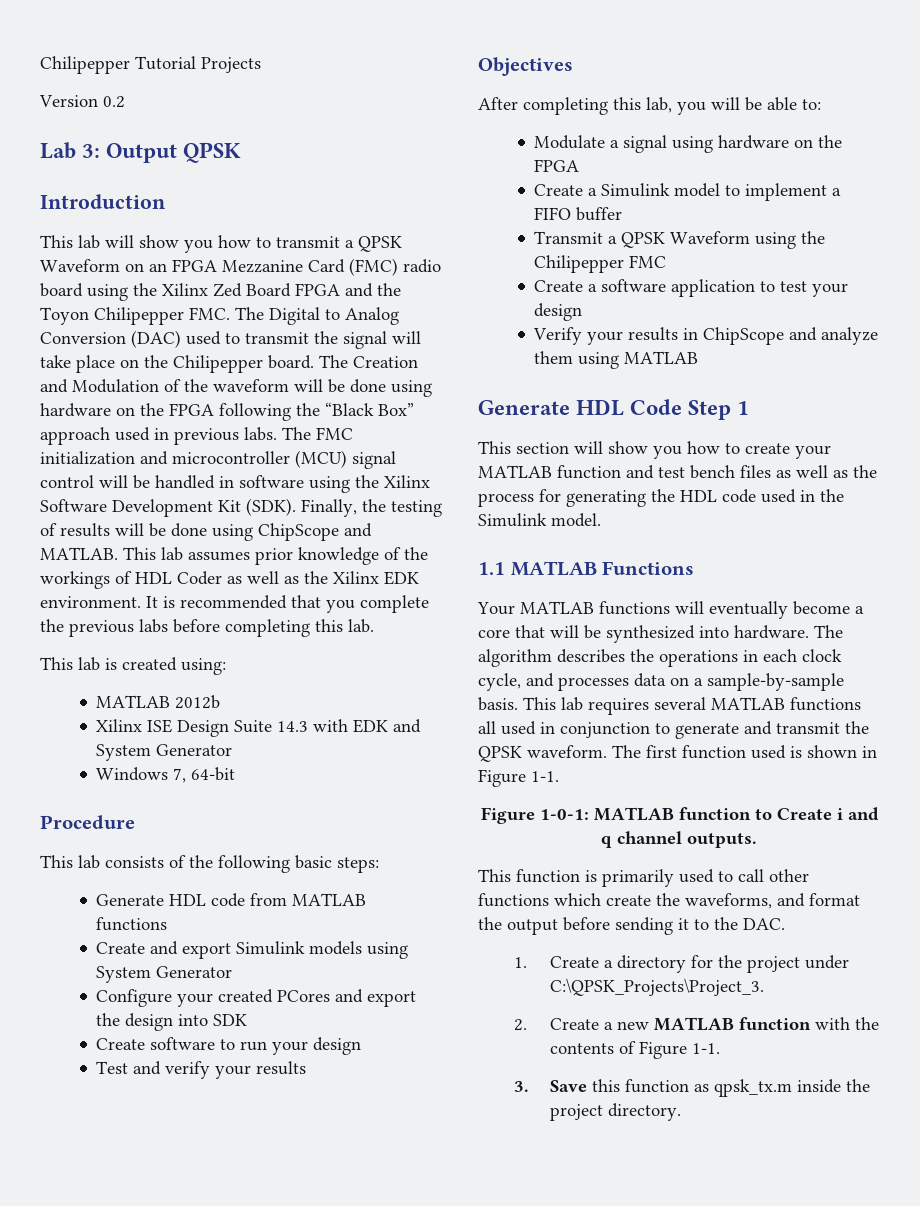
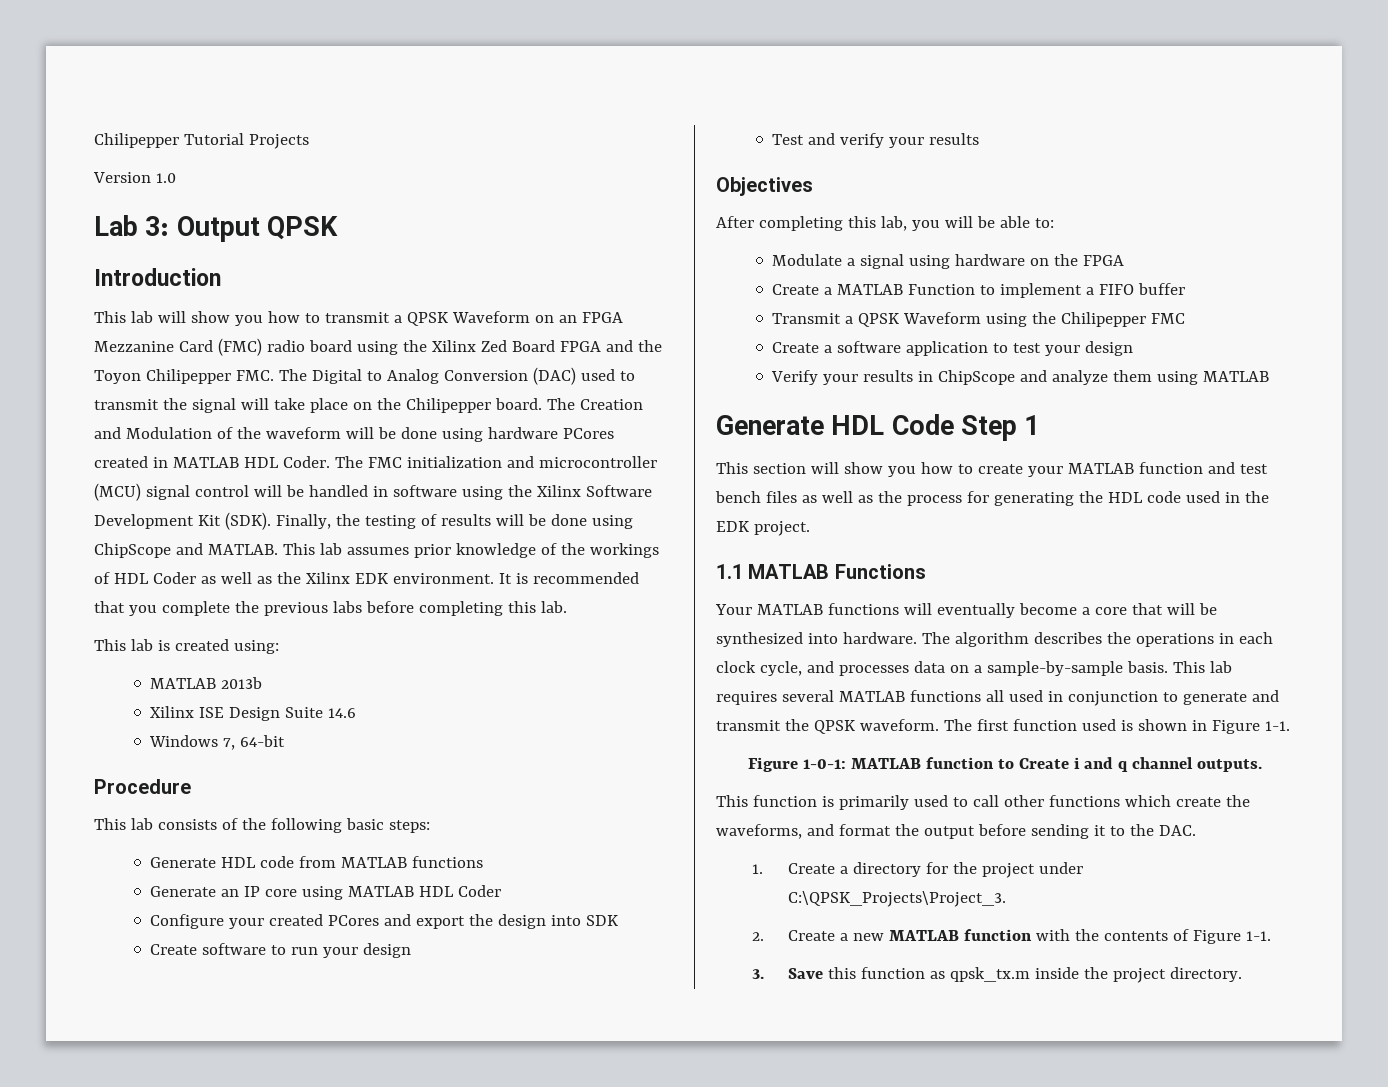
- Version 0.2
+ Version 1.0
- The Creation and Modulation of the waveform will be done using hardware on the FPGA following the “Black Box” approach used in previous labs.
+ The Creation and Modulation of the waveform will be done using hardware PCores created in MATLAB HDL Coder.
- MATLAB 2012b
+ MATLAB 2013b
- Xilinx ISE Design Suite 14.3 with EDK and System Generator
+ Xilinx ISE Design Suite 14.6
- Create and export Simulink models using System Generator
+ Generate an IP core using MATLAB HDL Coder
- Create a Simulink model to implement a FIFO buffer
+ Create a MATLAB Function to implement a FIFO buffer
- This section will show you how to create your MATLAB function and test bench files as well as the process for generating the HDL code used in the Simulink model.
+ This section will show you how to create your MATLAB function and test bench files as well as the process for generating the HDL code used in the EDK project.

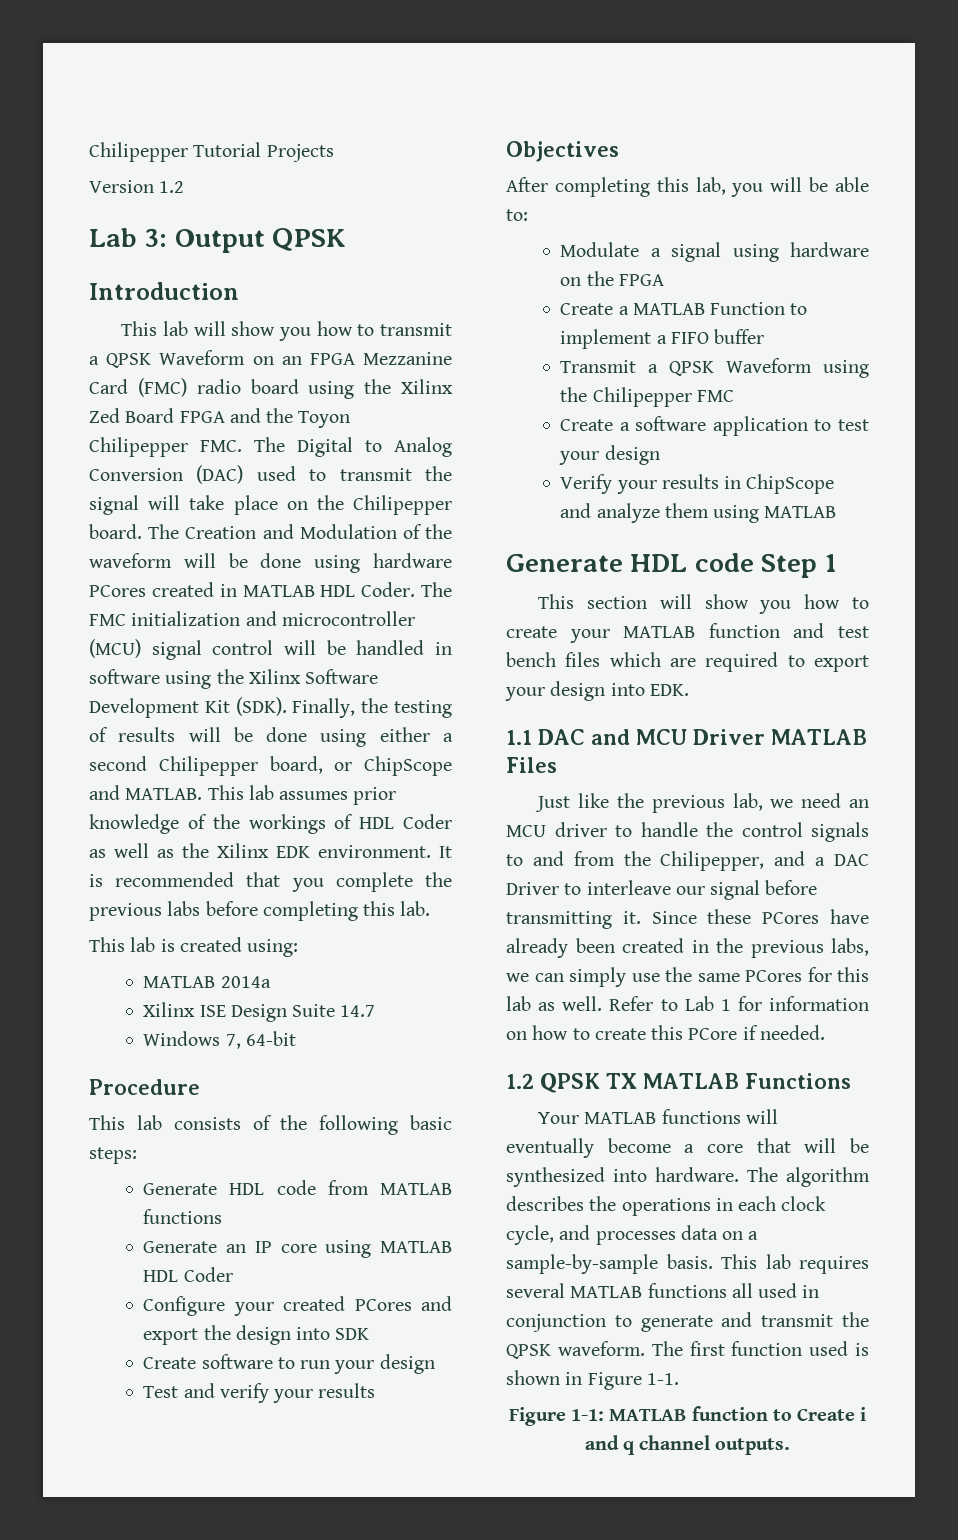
- Version 1.0
+ Version 1.2
- Finally, the testing of results will be done using ChipScope and MATLAB.
+ Finally, the testing of results will be done using either a second Chilipepper board, or ChipScope and MATLAB.
- MATLAB 2013b
+ MATLAB 2014a
- Xilinx ISE Design Suite 14.6
+ Xilinx ISE Design Suite 14.7
- Generate HDL Code Step 1
+ Generate HDL code Step 1
- This section will show you how to create your MATLAB function and test bench files as well as the process for generating the HDL code used in the EDK project.
- 1.1 MATLAB Functions
+ This section will show you how to create your MATLAB function and test bench files which are required to export your design into EDK.
+ 1.1 DAC and MCU Driver MATLAB Files
+ Just like the previous lab, we need an MCU driver to handle the control signals to and from the Chilipepper, and a DAC Driver to interleave our signal before transmitting it. Since these PCores have already been created in the previous labs, we can simply use the same PCores for this lab as well. Refer to Lab 1 for information on how to create this PCore if needed.
+ 1.2 QPSK TX MATLAB Functions
- Figure 1-0-1: MATLAB function to Create i and q channel outputs.
+ Figure 1-1: MATLAB function to Create i and q channel outputs.
- This function is primarily used to call other functions which create the waveforms, and format the output before sending it to the DAC.
- 1. Create a directory for the project under C:\QPSK_Projects\Project_3.
- 2. Create a new MATLAB function with the contents of Figure 1-1.
- 3. Save this function as qpsk_tx.m inside the project directory.

